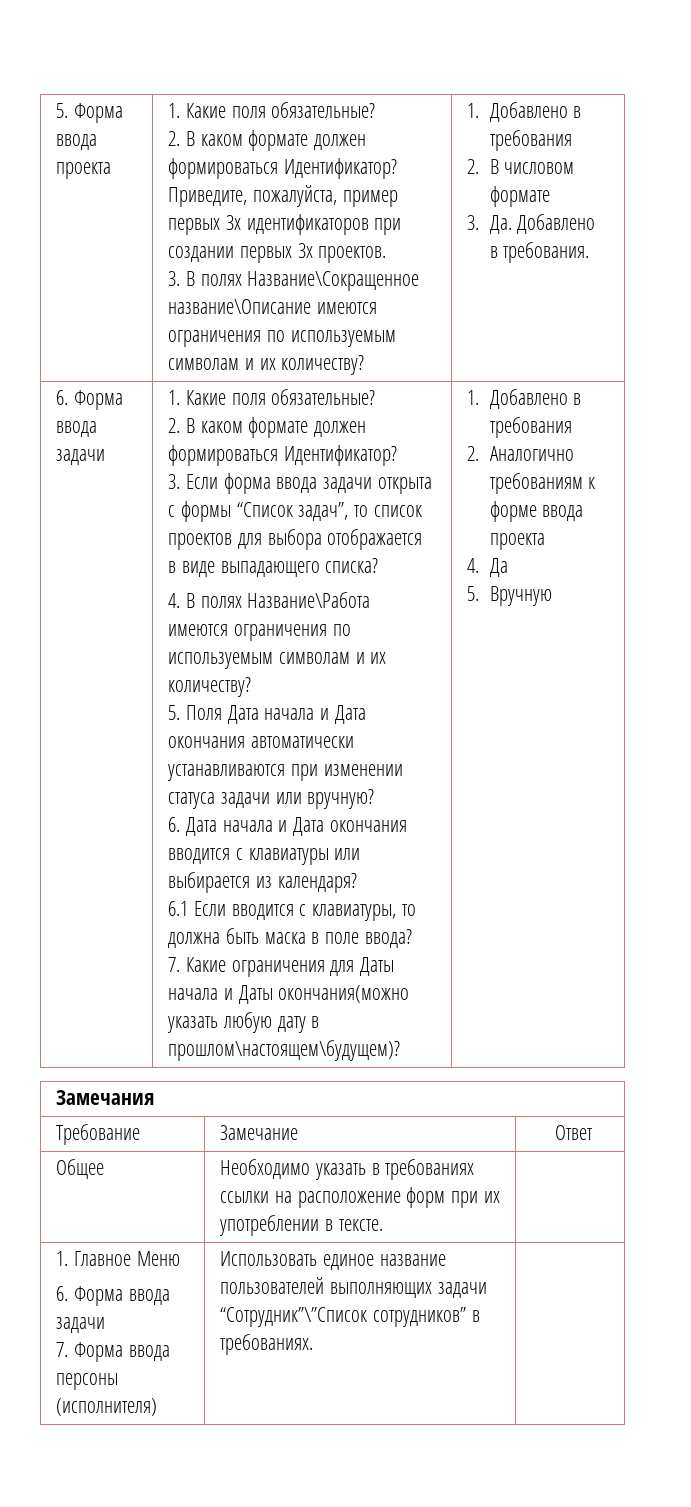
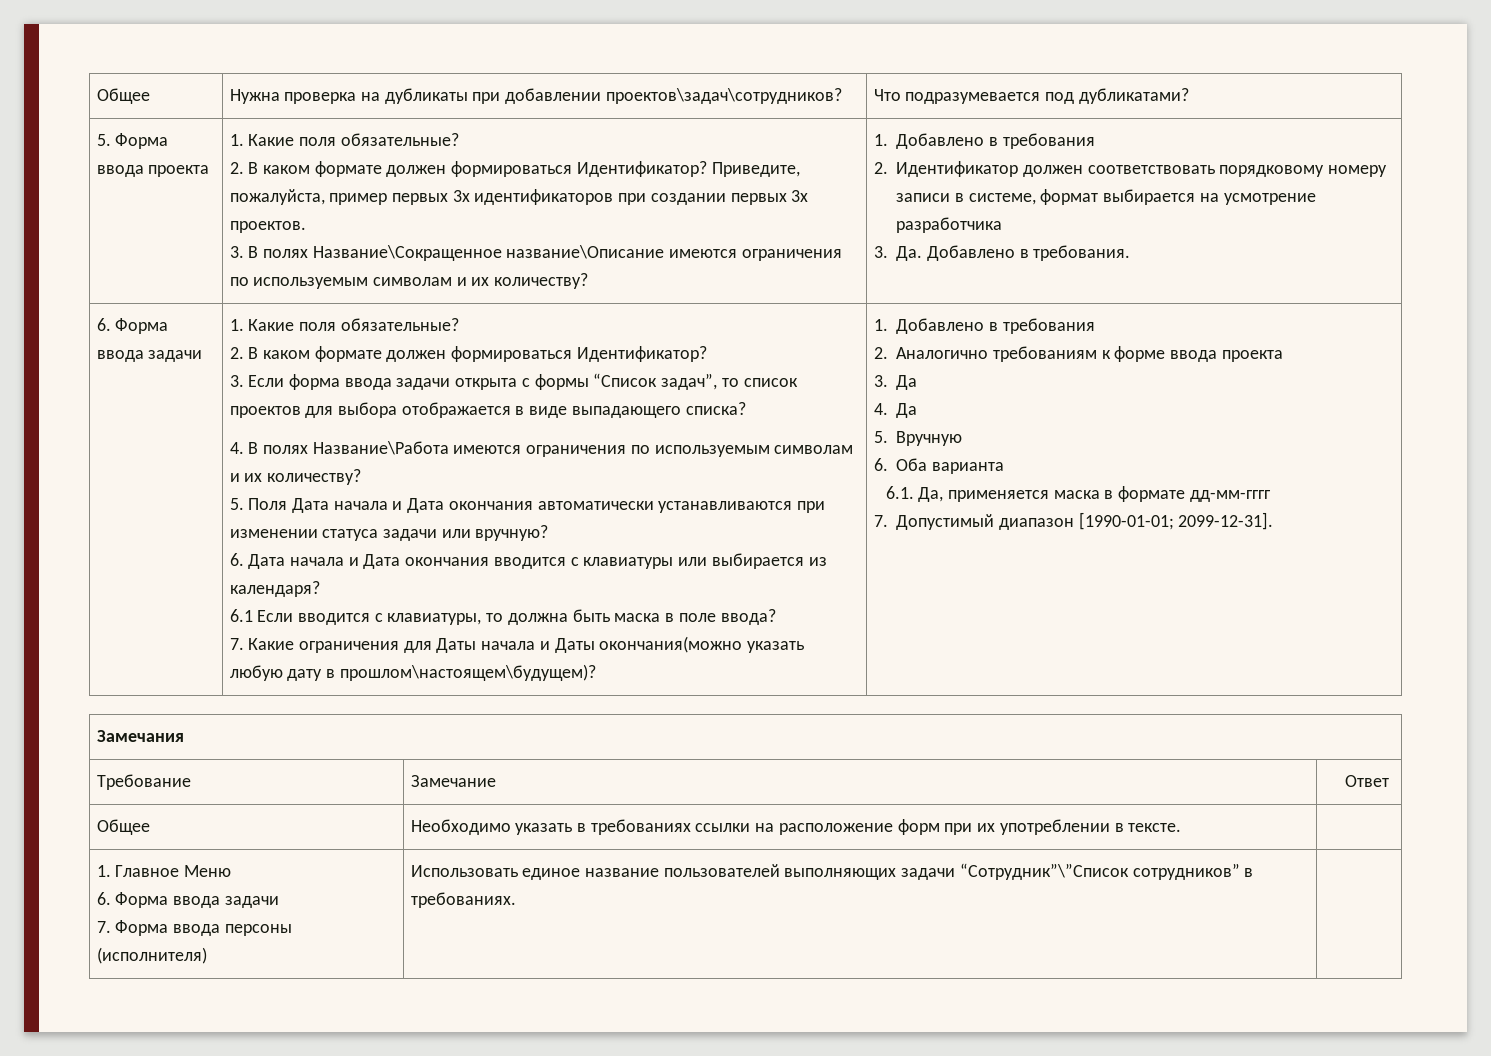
+ Общее | Нужна проверка на дубликаты при добавлении проектов\задач\сотрудников? | Что подразумевается под дубликатами?
- 2. В числовом формате
+ 2. Идентификатор должен соответствовать порядковому номеру записи в системе, формат выбирается на усмотрение разработчика
+ 3. Да
  4. Да
  5. Вручную
+ 6. Оба варианта
+ 6.1. Да, применяется маска в формате дд-мм-гггг
+ 7. Допустимый диапазон [1990-01-01; 2099-12-31].

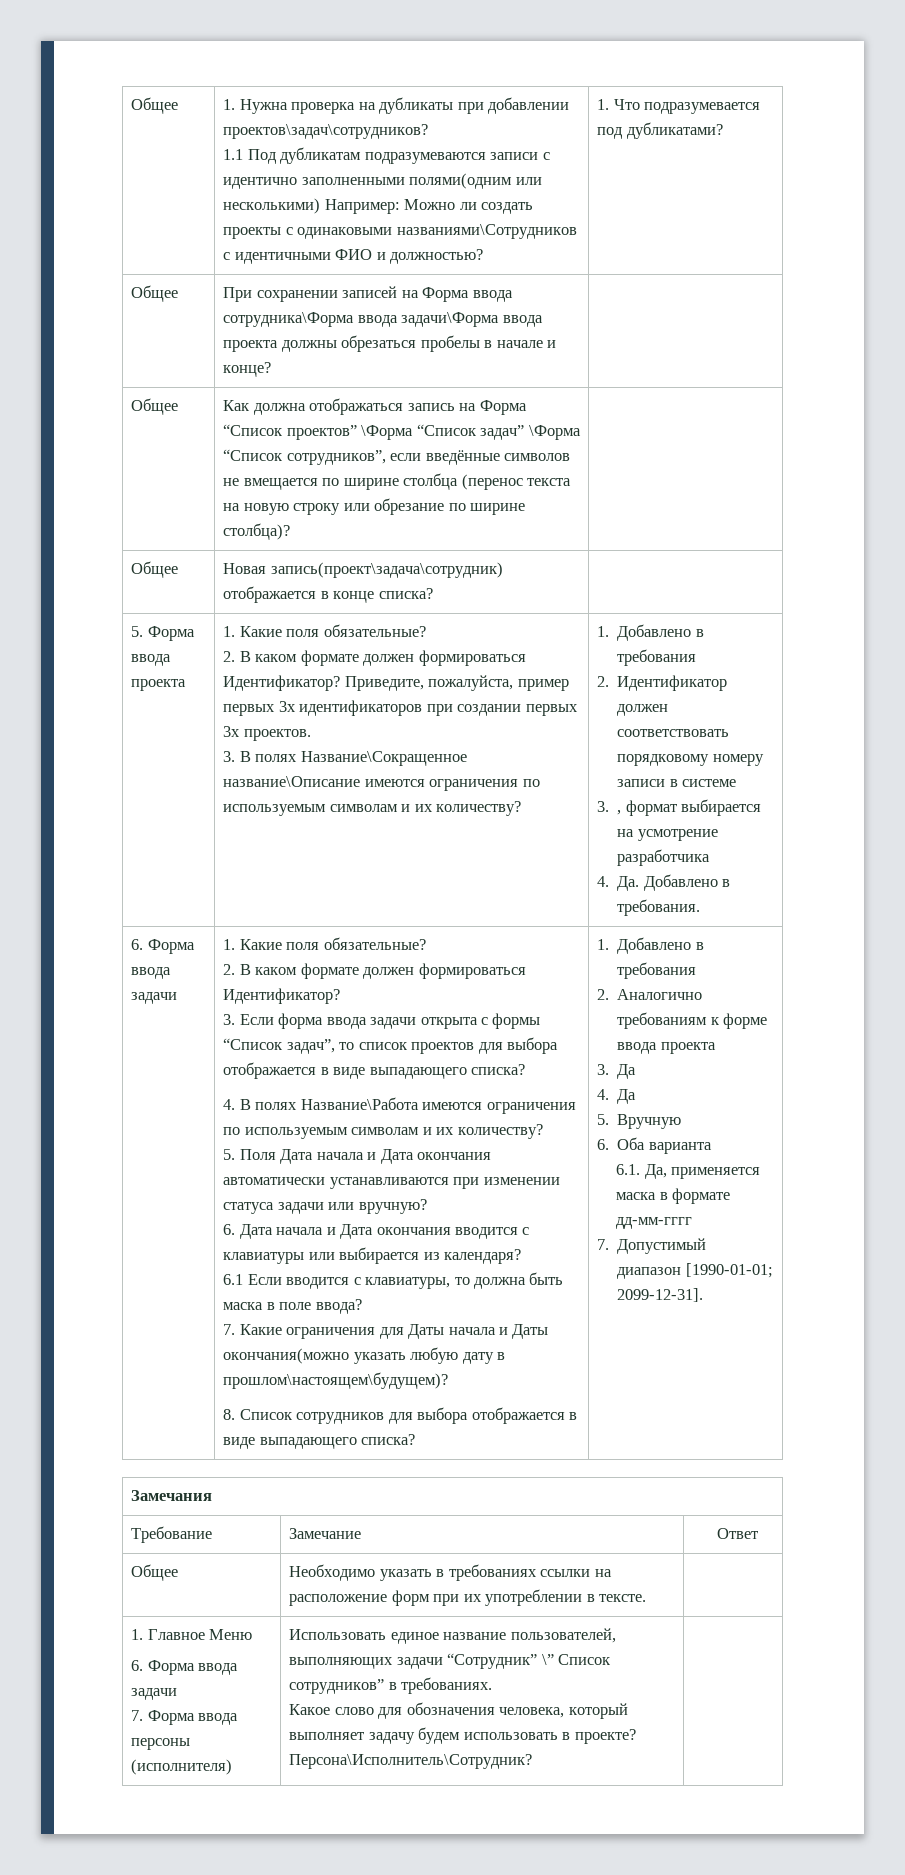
- Общее | Нужна проверка на дубликаты при добавлении проектов\задач\сотрудников? | Что подразумевается под дубликатами?
+ Общее | 1. Нужна проверка на дубликаты при добавлении проектов\задач\сотрудников?
+ 1.1 Под дубликатам подразумеваются записи с идентично заполненными полями(одним или несколькими) Например: Можно ли создать проекты с одинаковыми названиями\Сотрудников с идентичными ФИО и должностью? | 1. Что подразумевается под дубликатами?
+ Общее | При сохранении записей на Форма ввода сотрудника\Форма ввода задачи\Форма ввода проекта должны обрезаться пробелы в начале и конце? |
+ Общее | Как должна отображаться запись на Форма “Список проектов” \Форма “Список задач” \Форма “Список сотрудников”, если введённые символов не вмещается по ширине столбца (перенос текста на новую строку или обрезание по ширине столбца)? |
+ Общее | Новая запись(проект\задача\сотрудник) отображается в конце списка? |
- 2. Идентификатор должен соответствовать порядковому номеру записи в системе, формат выбирается на усмотрение разработчика
+ 2. Идентификатор должен соответствовать порядковому номеру записи в системе
+ 3. , формат выбирается на усмотрение разработчика
- 3. Да. Добавлено в требования.
+ 4. Да. Добавлено в требования.
+ 8. Список сотрудников для выбора отображается в виде выпадающего списка?
  1. Главное Меню
  6. Форма ввода задачи
- 7. Форма ввода персоны (исполнителя) | Использовать единое название пользователей выполняющих задачи “Сотрудник”\”Список сотрудников” в требованиях. |
+ 7. Форма ввода персоны (исполнителя) | Использовать единое название пользователей, выполняющих задачи “Сотрудник” \” Список сотрудников” в требованиях.
+ Какое слово для обозначения человека, который выполняет задачу будем использовать в проекте? Персона\Исполнитель\Сотрудник? |

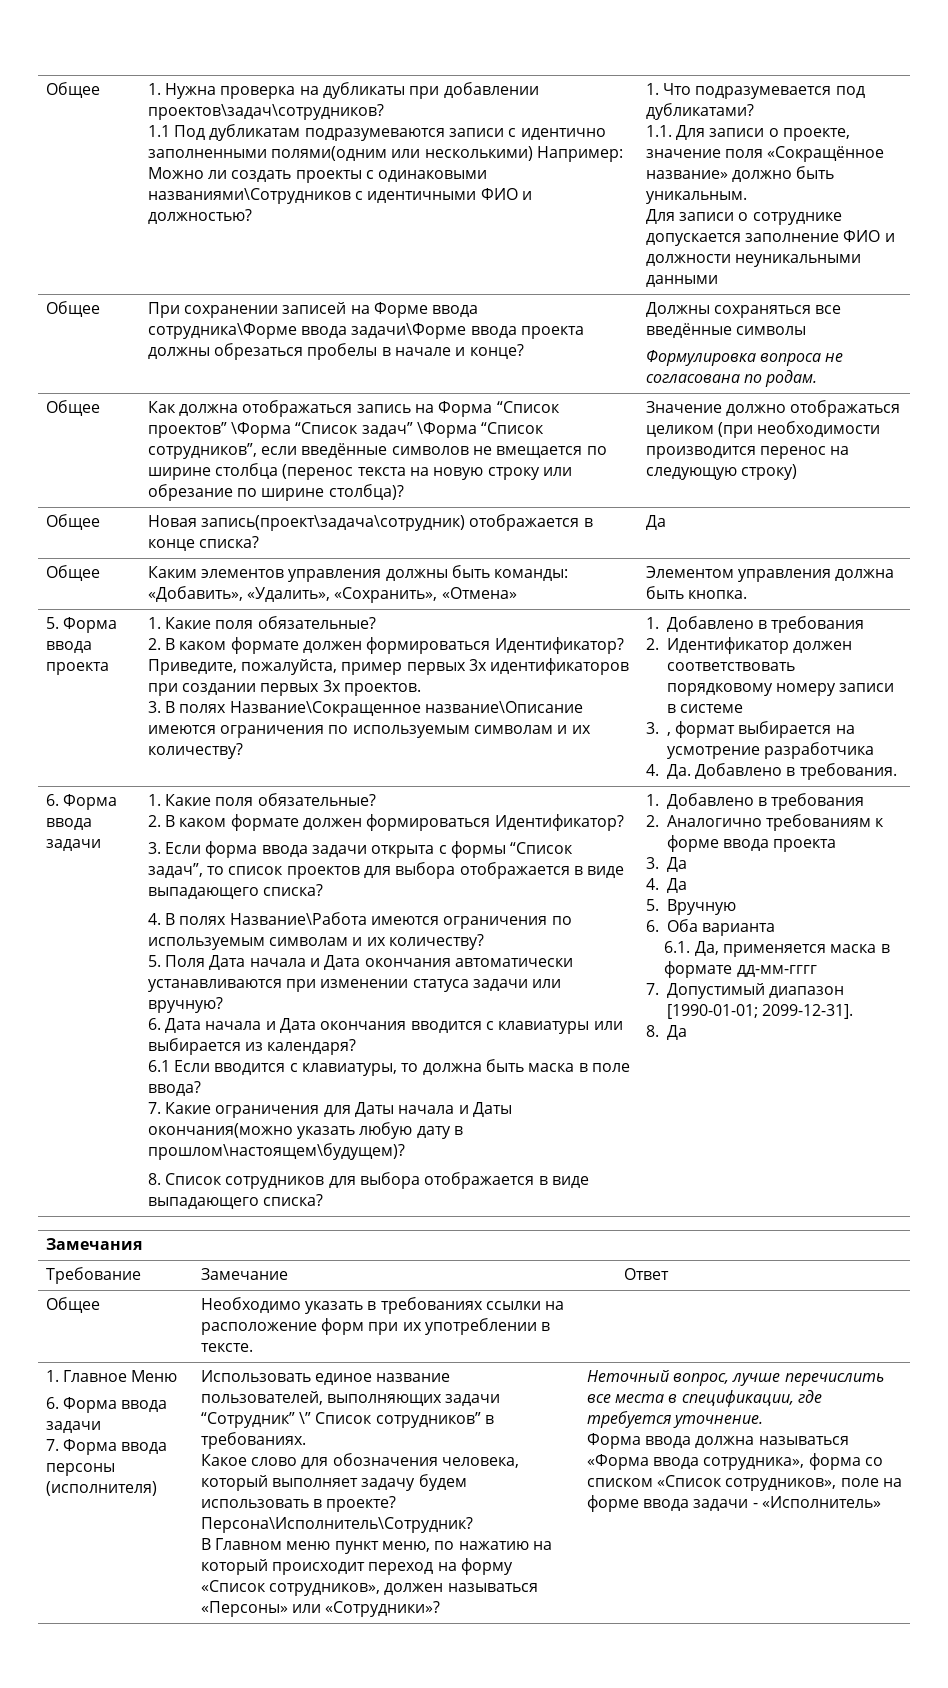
+ 1.1. Для записи о проекте, значение поля «Сокращённое название» должно быть уникальным.
+ Для записи о сотруднике допускается заполнение ФИО и должности неуникальными данными
- Общее | При сохранении записей на Форма ввода сотрудника\Форма ввода задачи\Форма ввода проекта должны обрезаться пробелы в начале и конце? |
+ Общее | При сохранении записей на Форме ввода сотрудника\Форме ввода задачи\Форме ввода проекта должны обрезаться пробелы в начале и конце? | Должны сохраняться все введённые символы
+ Формулировка вопроса не согласована по родам.
+ Значение должно отображаться целиком (при необходимости производится перенос на следующую строку)
- Общее | Новая запись(проект\задача\сотрудник) отображается в конце списка? |
+ Общее | Новая запись(проект\задача\сотрудник) отображается в конце списка? | Да
+ Общее | Каким элементов управления должны быть команды: «Добавить», «Удалить», «Сохранить», «Отмена» | Элементом управления должна быть кнопка.
+ 8. Да
+ В Главном меню пункт меню, по нажатию на который происходит переход на форму «Список сотрудников», должен называться «Персоны» или «Сотрудники»? | Неточный вопрос, лучше перечислить все места в спецификации, где требуется уточнение.
+ Форма ввода должна называться «Форма ввода сотрудника», форма со списком «Список сотрудников», поле на форме ввода задачи - «Исполнитель»

